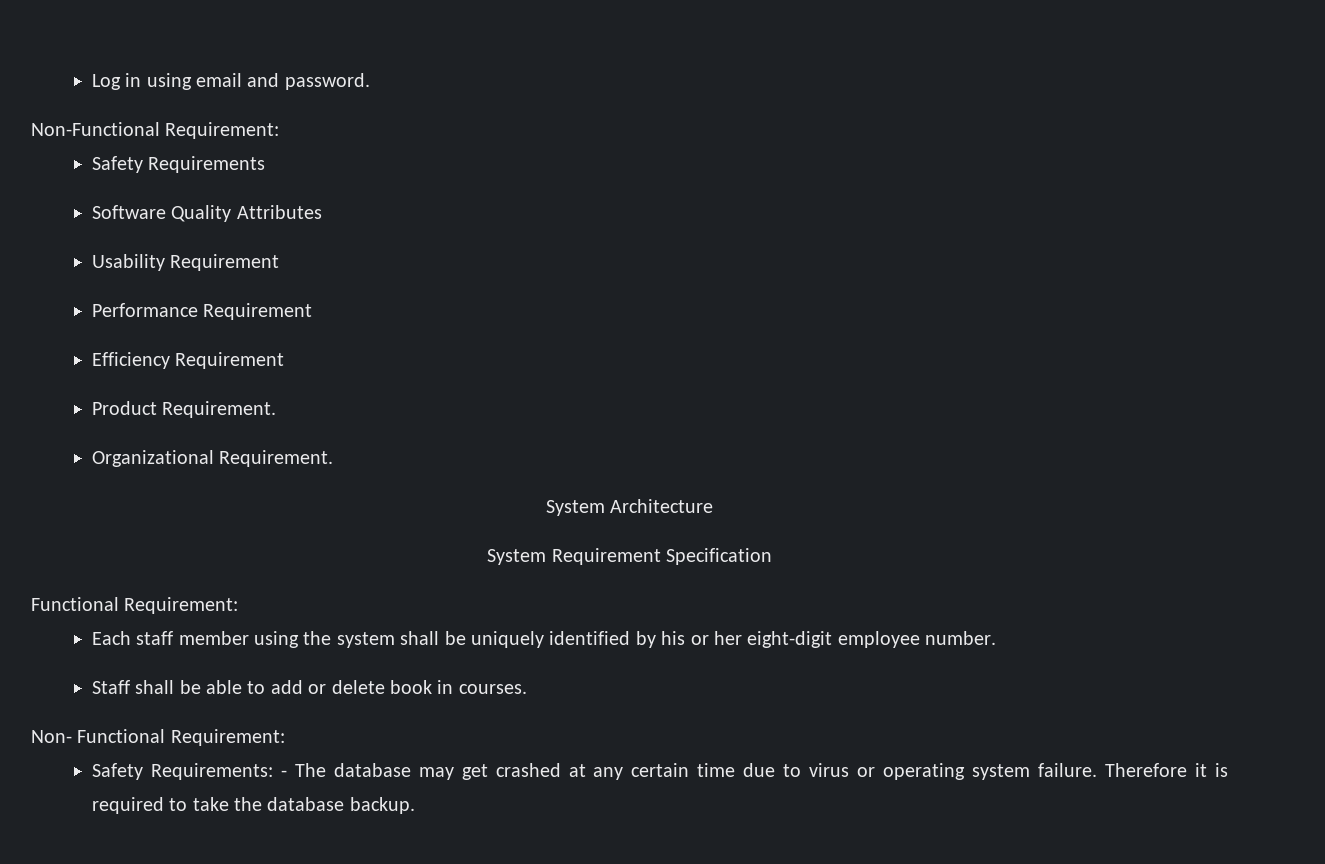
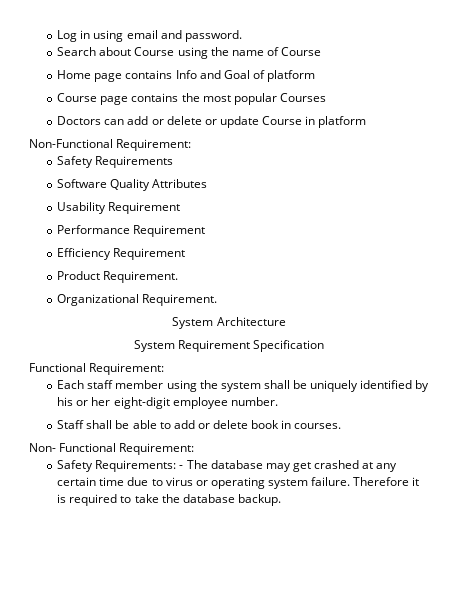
+ Search about Course using the name of Course
+ Home page contains Info and Goal of platform
+ Course page contains the most popular Courses
+ Doctors can add or delete or update Course in platform

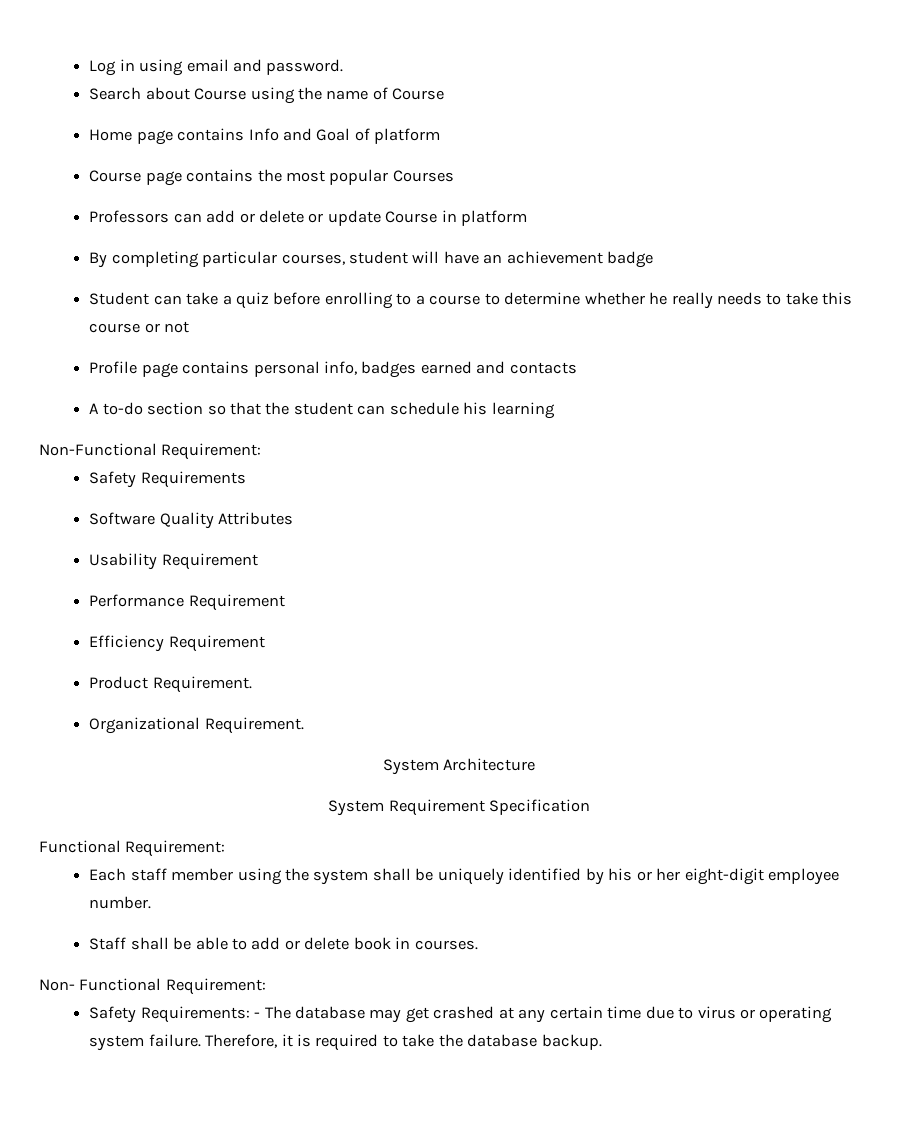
- Doctors can add or delete or update Course in platform
+ Professors can add or delete or update Course in platform
+ By completing particular courses, student will have an achievement badge
+ Student can take a quiz before enrolling to a course to determine whether he really needs to take this course or not
+ Profile page contains personal info, badges earned and contacts
+ A to-do section so that the student can schedule his learning
- Therefore it is required to take the database backup.
+ Therefore, it is required to take the database backup.

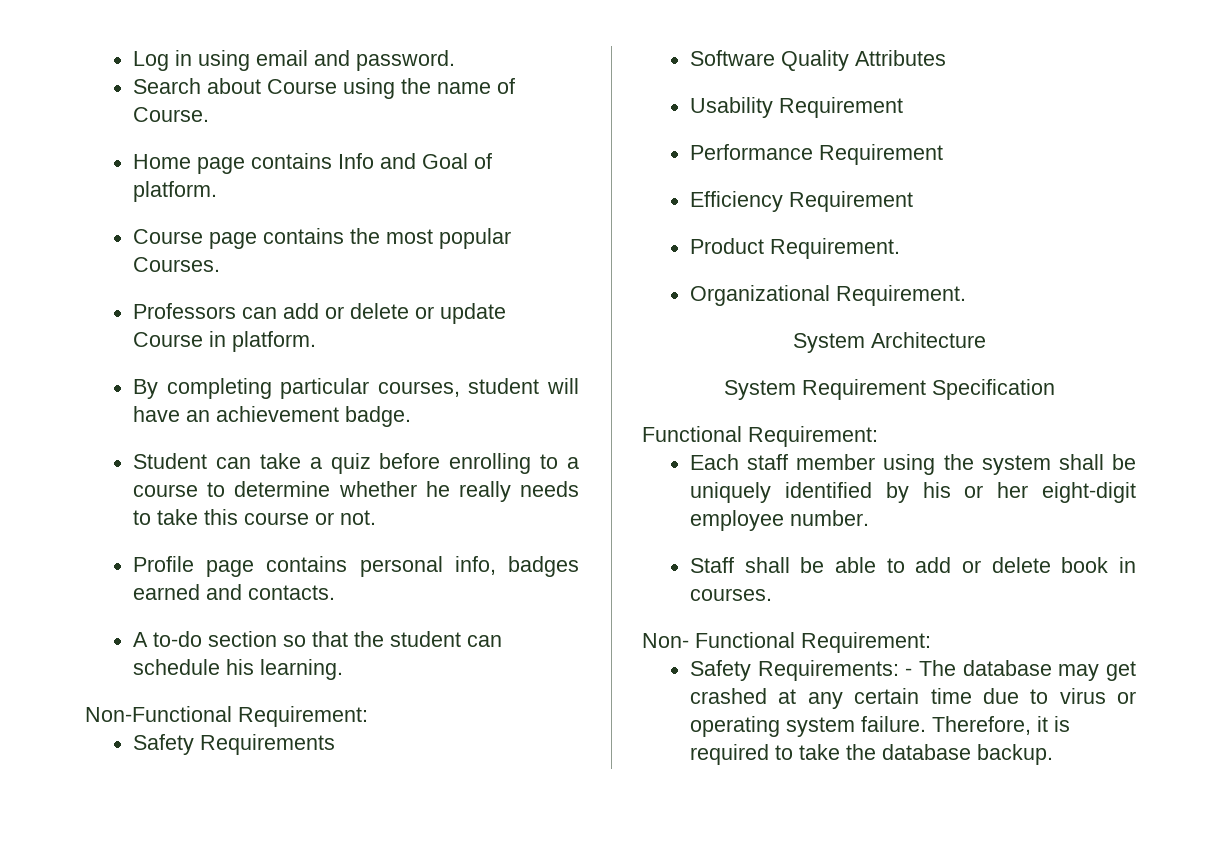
- Search about Course using the name of Course
+ Search about Course using the name of Course.
- Home page contains Info and Goal of platform
+ Home page contains Info and Goal of platform.
- Course page contains the most popular Courses
+ Course page contains the most popular Courses.
- Professors can add or delete or update Course in platform
+ Professors can add or delete or update Course in platform.
- By completing particular courses, student will have an achievement badge
+ By completing particular courses, student will have an achievement badge.
- Student can take a quiz before enrolling to a course to determine whether he really needs to take this course or not
+ Student can take a quiz before enrolling to a course to determine whether he really needs to take this course or not.
- Profile page contains personal info, badges earned and contacts
+ Profile page contains personal info, badges earned and contacts.
- A to-do section so that the student can schedule his learning
+ A to-do section so that the student can schedule his learning.

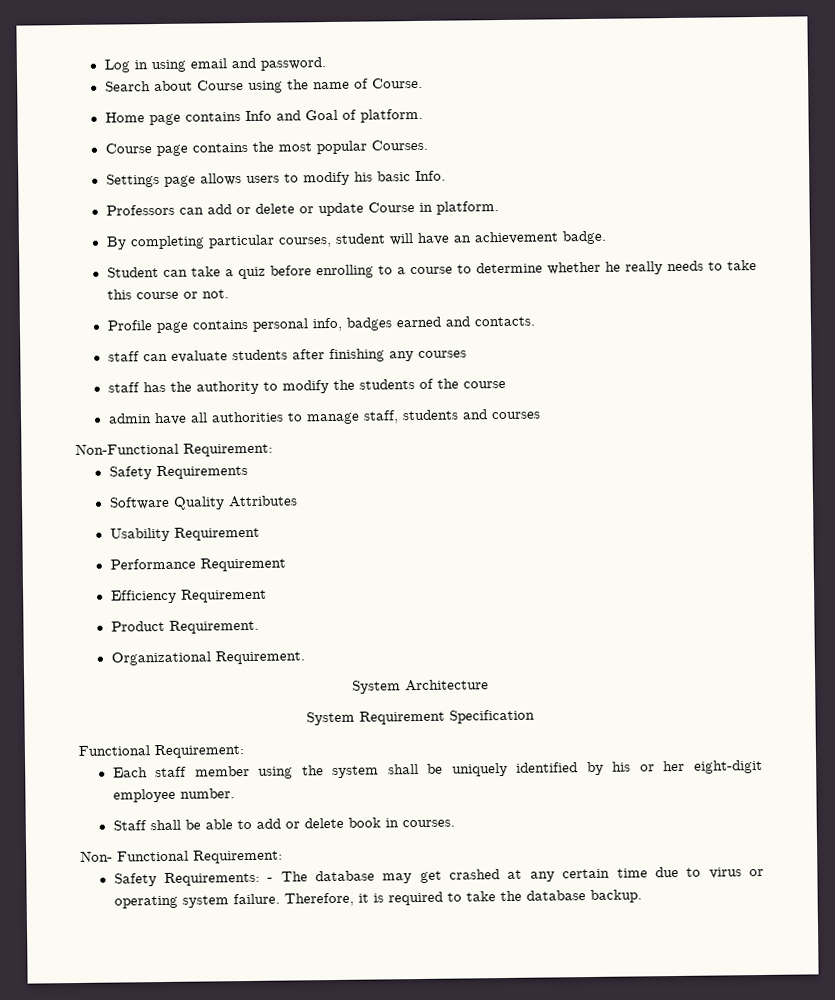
+ Settings page allows users to modify his basic Info.
- A to-do section so that the student can schedule his learning.
+ staff can evaluate students after finishing any courses
+ staff has the authority to modify the students of the course
+ admin have all authorities to manage staff, students and courses

